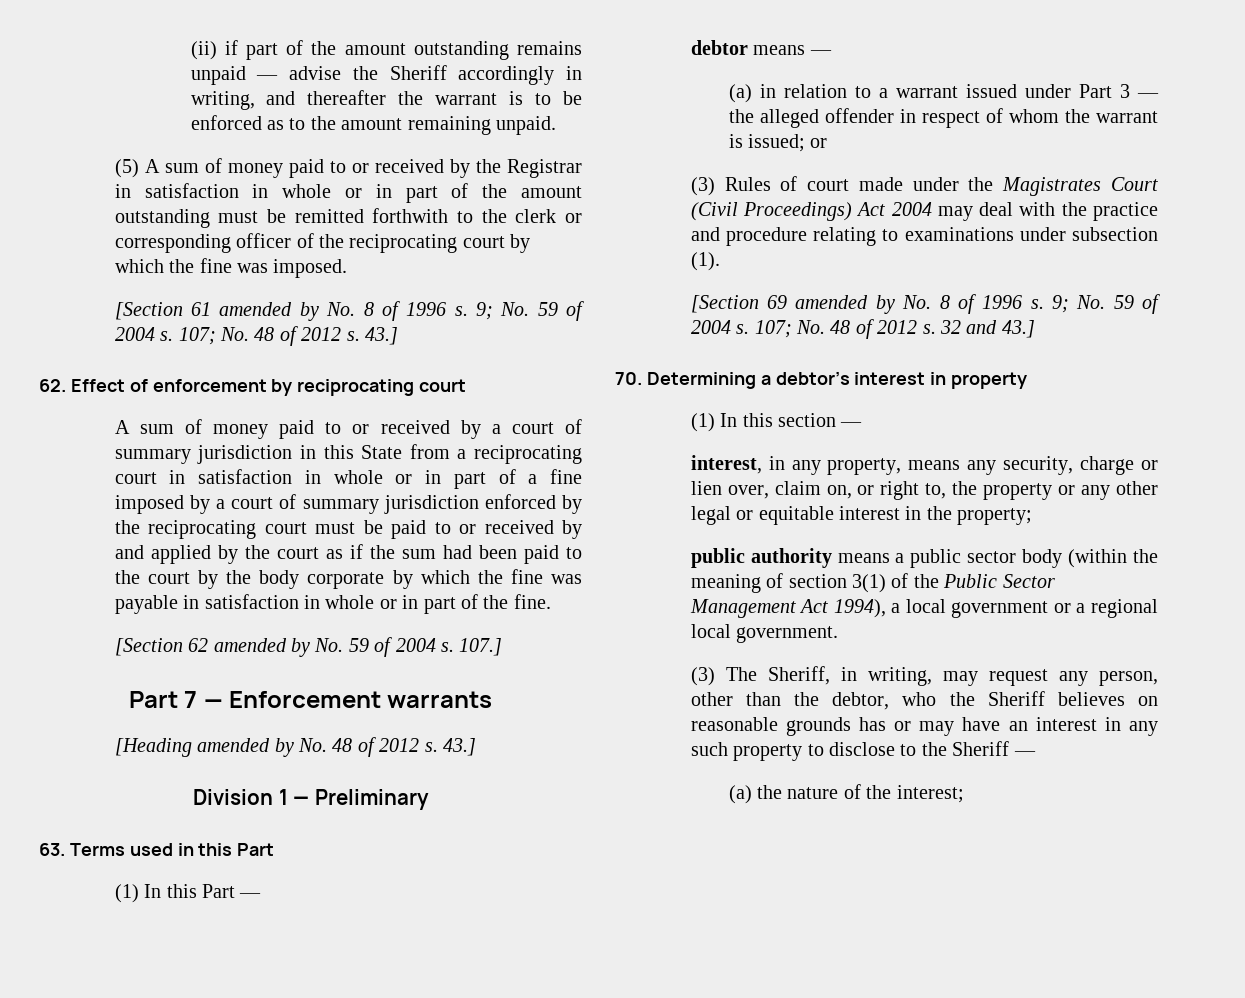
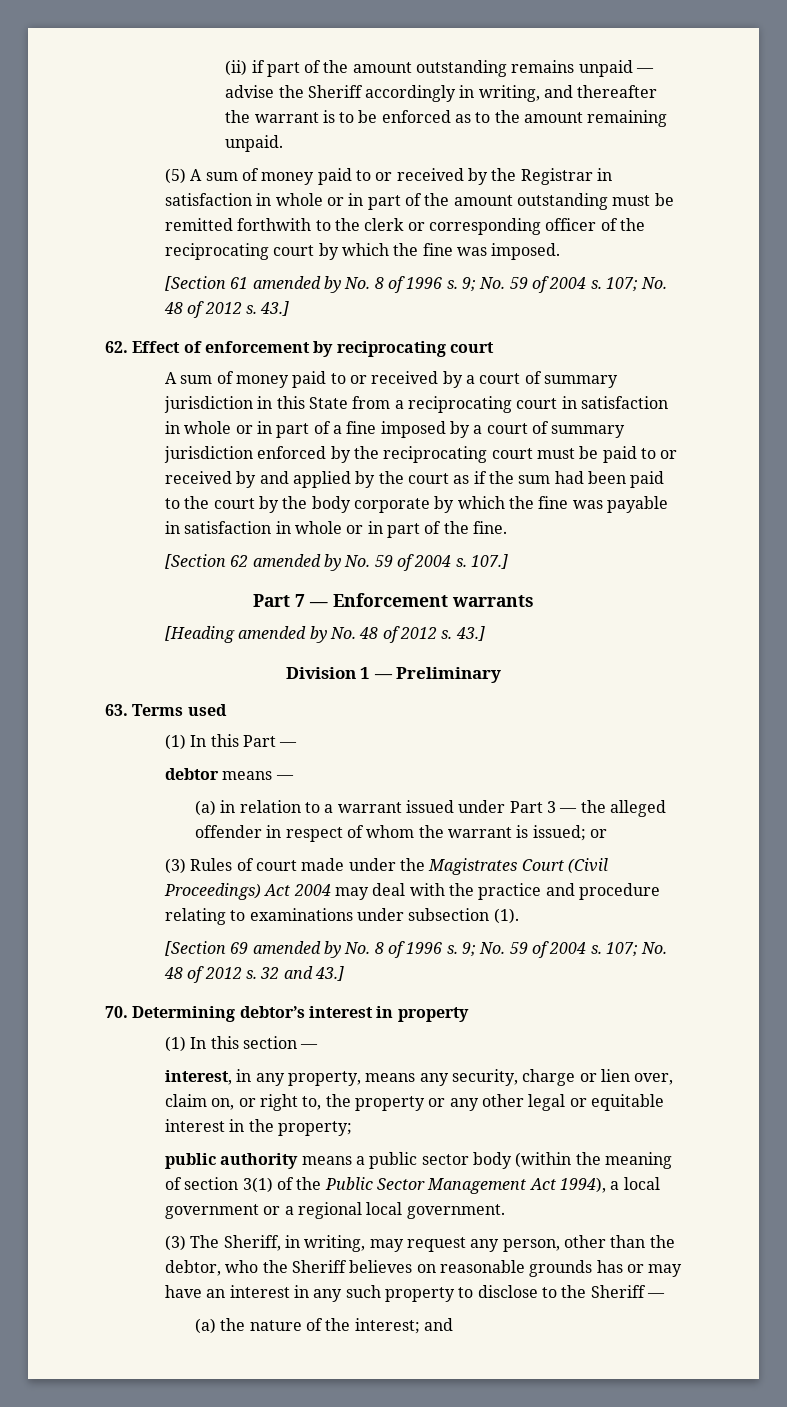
- 63. Terms used in this Part
+ 63. Terms used
- 70. Determining a debtor’s interest in property
+ 70. Determining debtor’s interest in property
- (a) the nature of the interest;
+ (a) the nature of the interest; and

